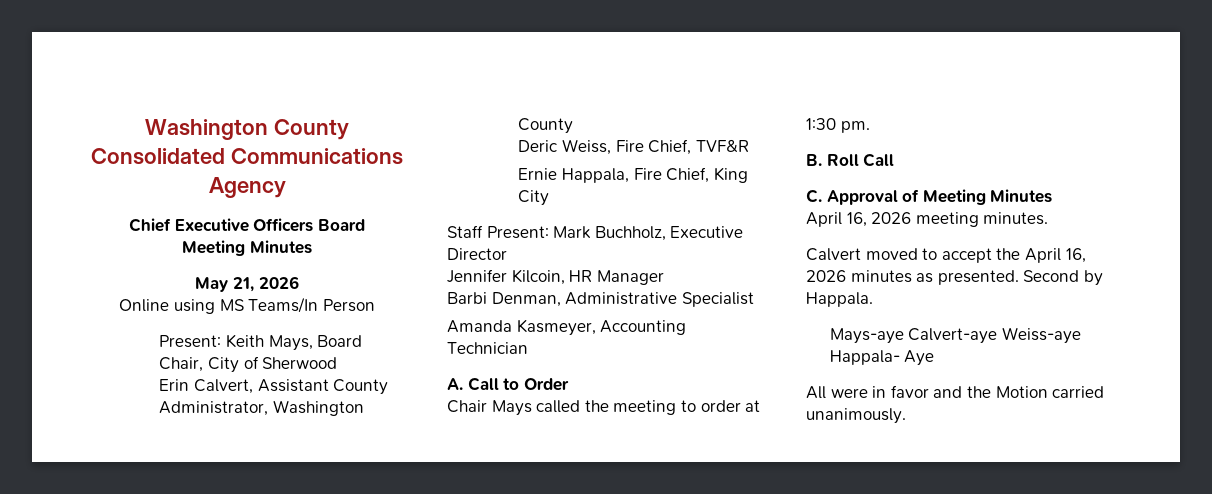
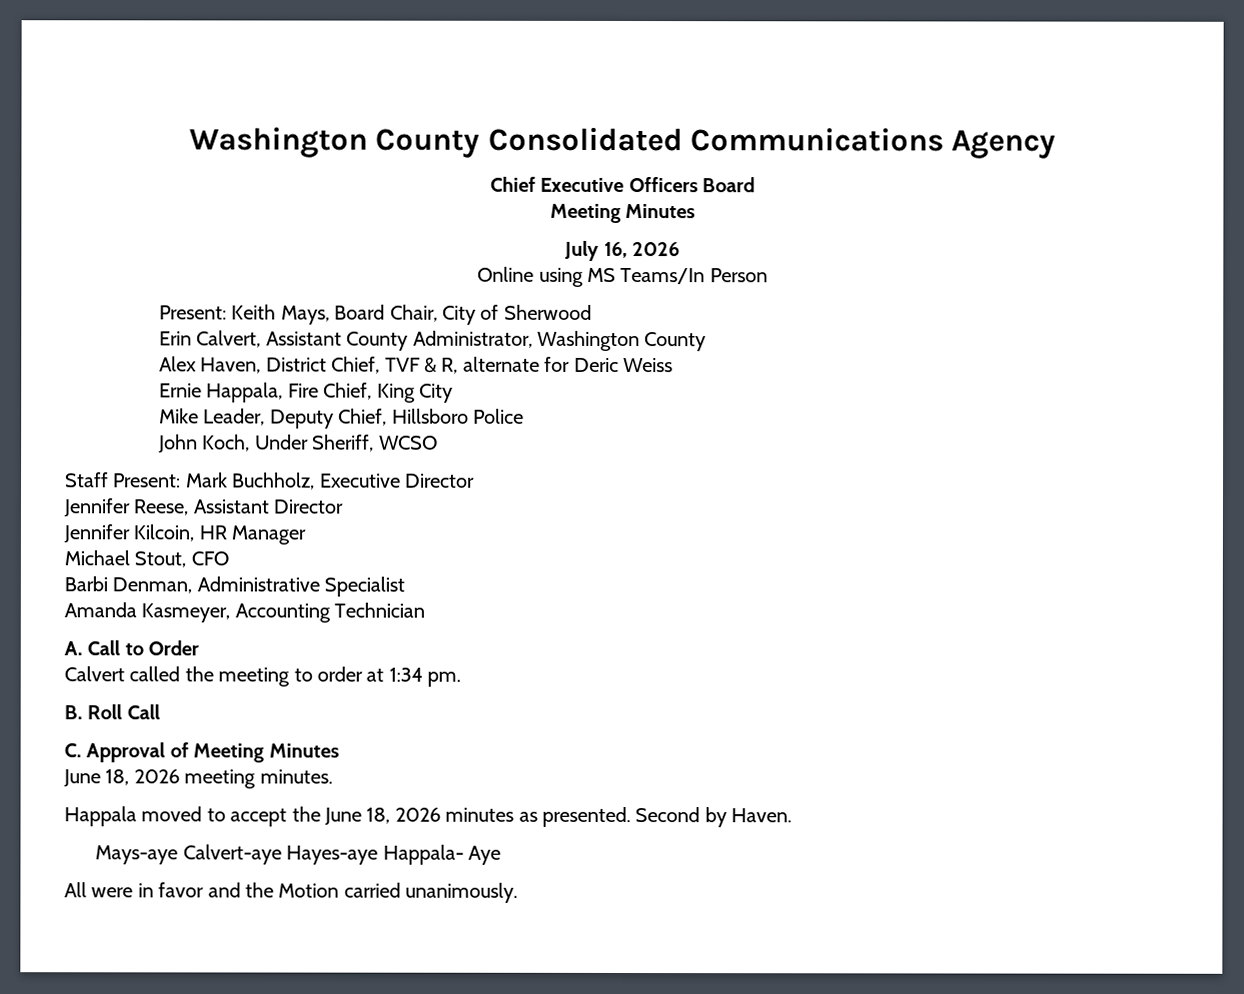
- May 21, 2026
+ July 16, 2026
- Deric Weiss, Fire Chief, TVF&R
+ Alex Haven, District Chief, TVF & R, alternate for Deric Weiss
+ Mike Leader, Deputy Chief, Hillsboro Police
+ John Koch, Under Sheriff, WCSO
+ Jennifer Reese, Assistant Director
+ Michael Stout, CFO
- Chair Mays called the meeting to order at 1:30 pm.
+ Calvert called the meeting to order at 1:34 pm.
- April 16, 2026 meeting minutes.
+ June 18, 2026 meeting minutes.
- Calvert moved to accept the April 16, 2026 minutes as presented.
+ Happala moved to accept the June 18, 2026 minutes as presented.
- Second by Happala.
+ Second by Haven.
- Mays-aye Calvert-aye Weiss-aye Happala- Aye
+ Mays-aye Calvert-aye Hayes-aye Happala- Aye

